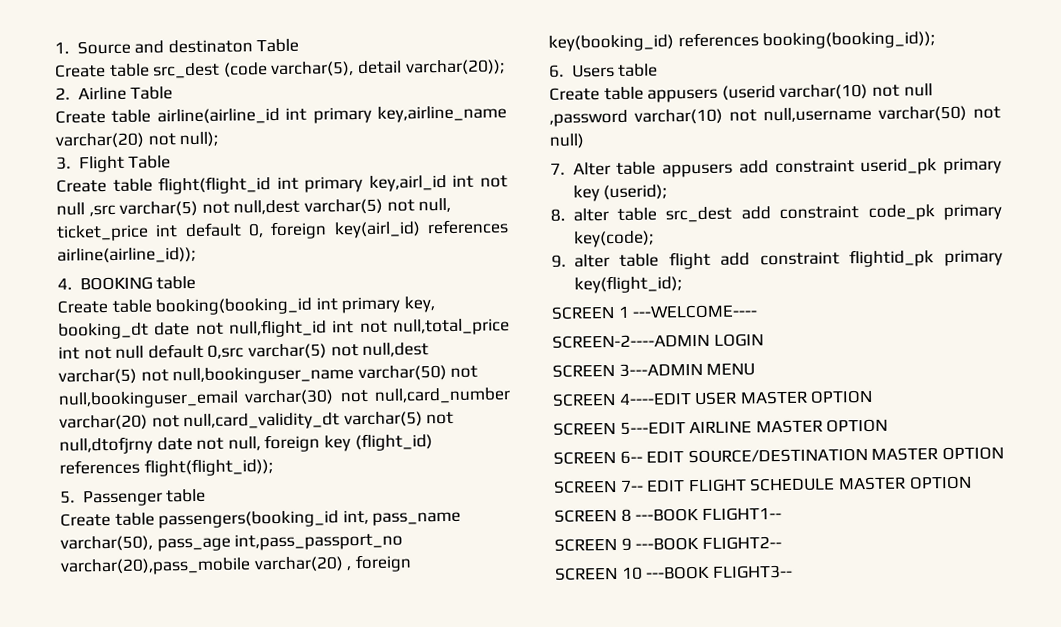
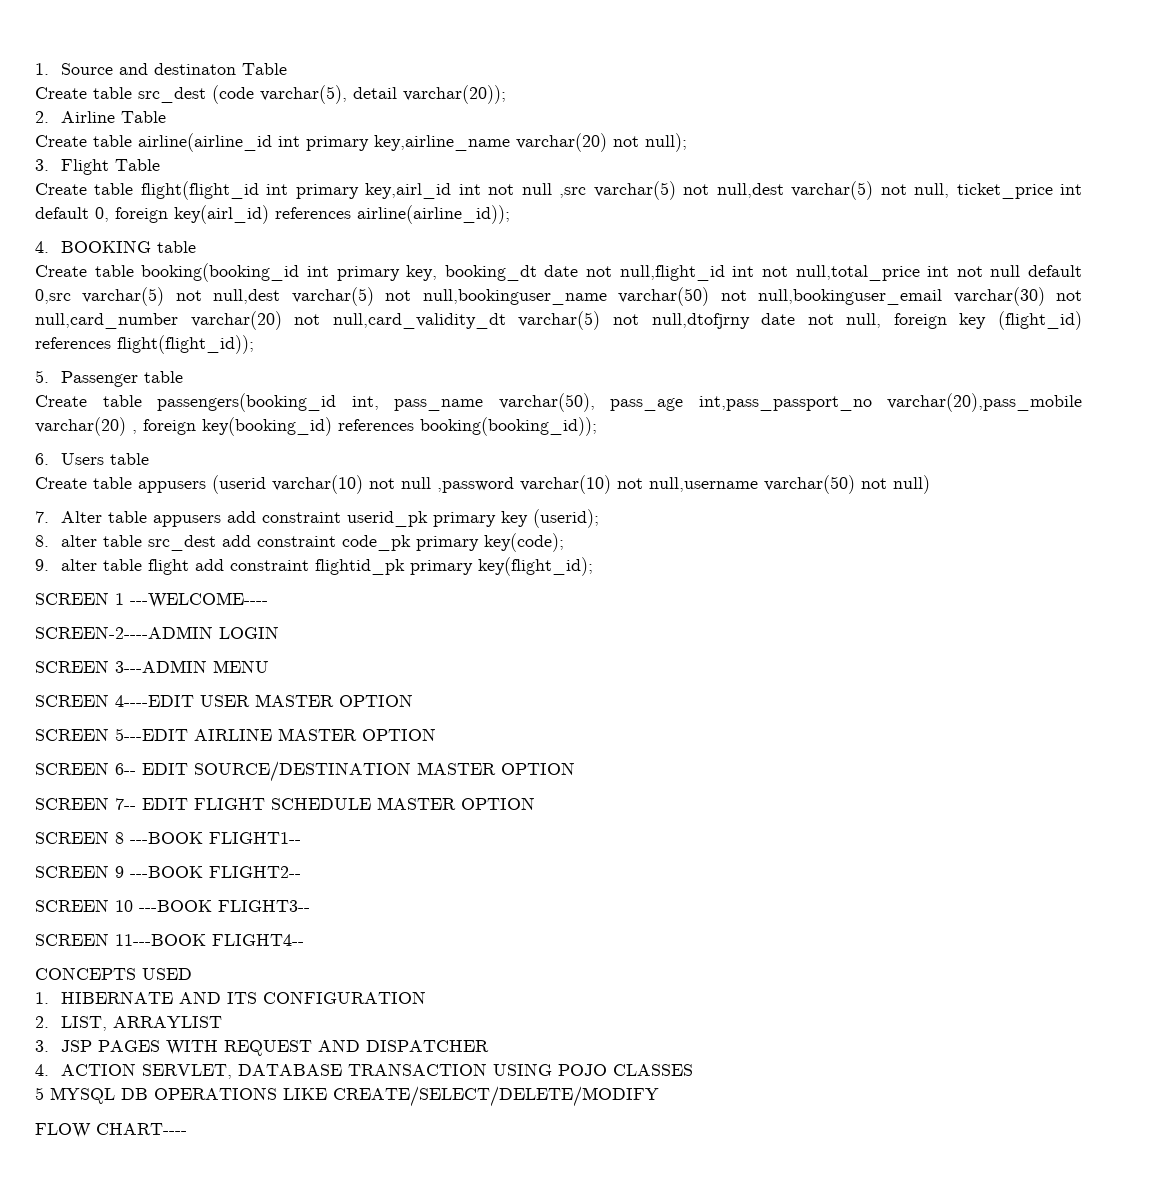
+ SCREEN 11---BOOK FLIGHT4--
+ CONCEPTS USED
+ 1. HIBERNATE AND ITS CONFIGURATION
+ 2. LIST, ARRAYLIST
+ 3. JSP PAGES WITH REQUEST AND DISPATCHER
+ 4. ACTION SERVLET, DATABASE TRANSACTION USING POJO CLASSES
+ 5 MYSQL DB OPERATIONS LIKE CREATE/SELECT/DELETE/MODIFY
+ FLOW CHART----

